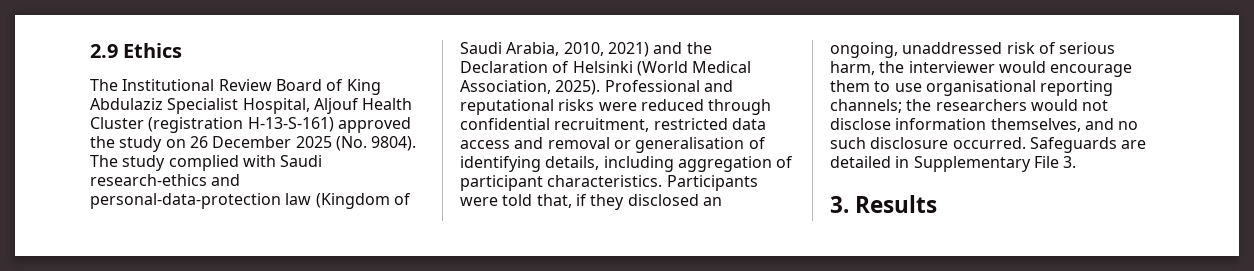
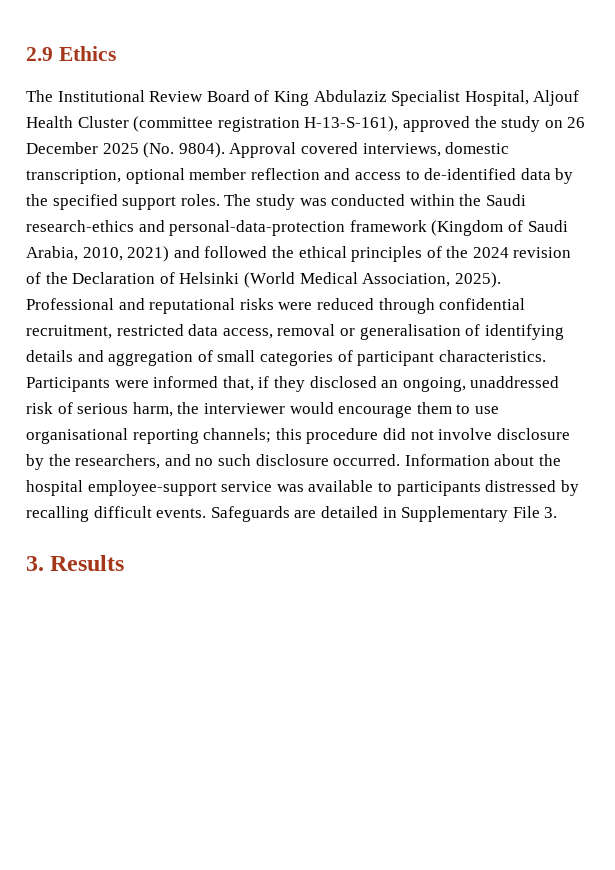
- The Institutional Review Board of King Abdulaziz Specialist Hospital, Aljouf Health Cluster (registration H-13-S-161) approved the study on 26 December 2025 (No. 9804).
+ The Institutional Review Board of King Abdulaziz Specialist Hospital, Aljouf Health Cluster (committee registration H-13-S-161), approved the study on 26 December 2025 (No. 9804).
- The study complied with Saudi research-ethics and personal-data-protection law (Kingdom of Saudi Arabia, 2010, 2021) and the Declaration of Helsinki (World Medical Association, 2025).
+ Approval covered interviews, domestic transcription, optional member reflection and access to de-identified data by the specified support roles. The study was conducted within the Saudi research-ethics and personal-data-protection framework (Kingdom of Saudi Arabia, 2010, 2021) and followed the ethical principles of the 2024 revision of the Declaration of Helsinki (World Medical Association, 2025).
- Professional and reputational risks were reduced through confidential recruitment, restricted data access and removal or generalisation of identifying details, including aggregation of participant characteristics.
+ Professional and reputational risks were reduced through confidential recruitment, restricted data access, removal or generalisation of identifying details and aggregation of small categories of participant characteristics.
- Participants were told that, if they disclosed an ongoing, unaddressed risk of serious harm, the interviewer would encourage them to use organisational reporting channels; the researchers would not disclose information themselves, and no such disclosure occurred.
+ Participants were informed that, if they disclosed an ongoing, unaddressed risk of serious harm, the interviewer would encourage them to use organisational reporting channels; this procedure did not involve disclosure by the researchers, and no such disclosure occurred.
+ Information about the hospital employee-support service was available to participants distressed by recalling difficult events.

